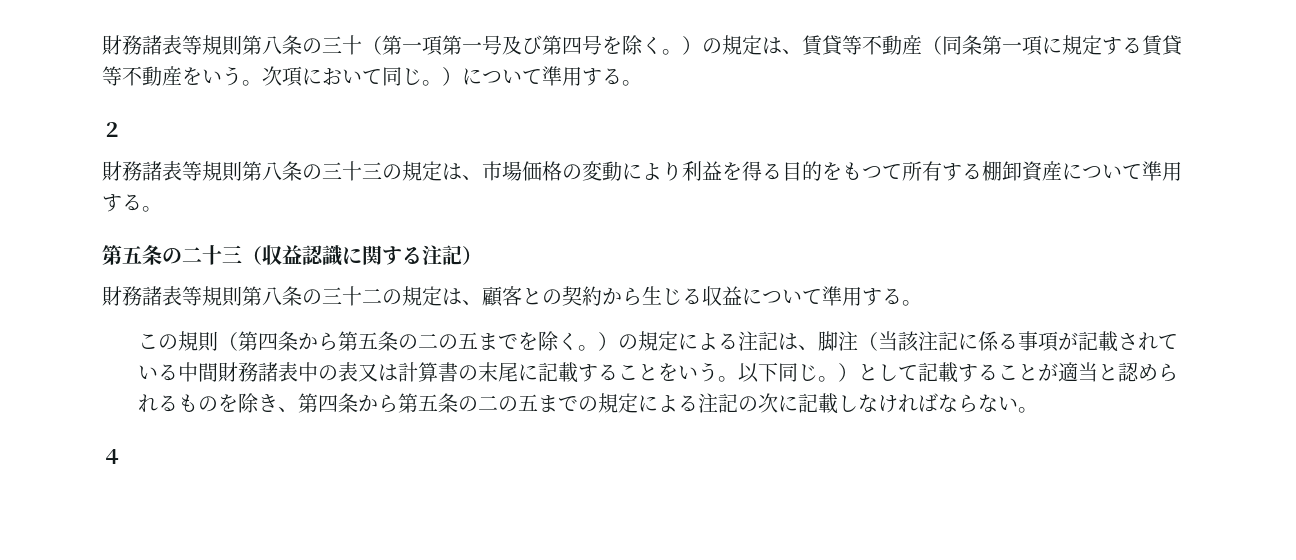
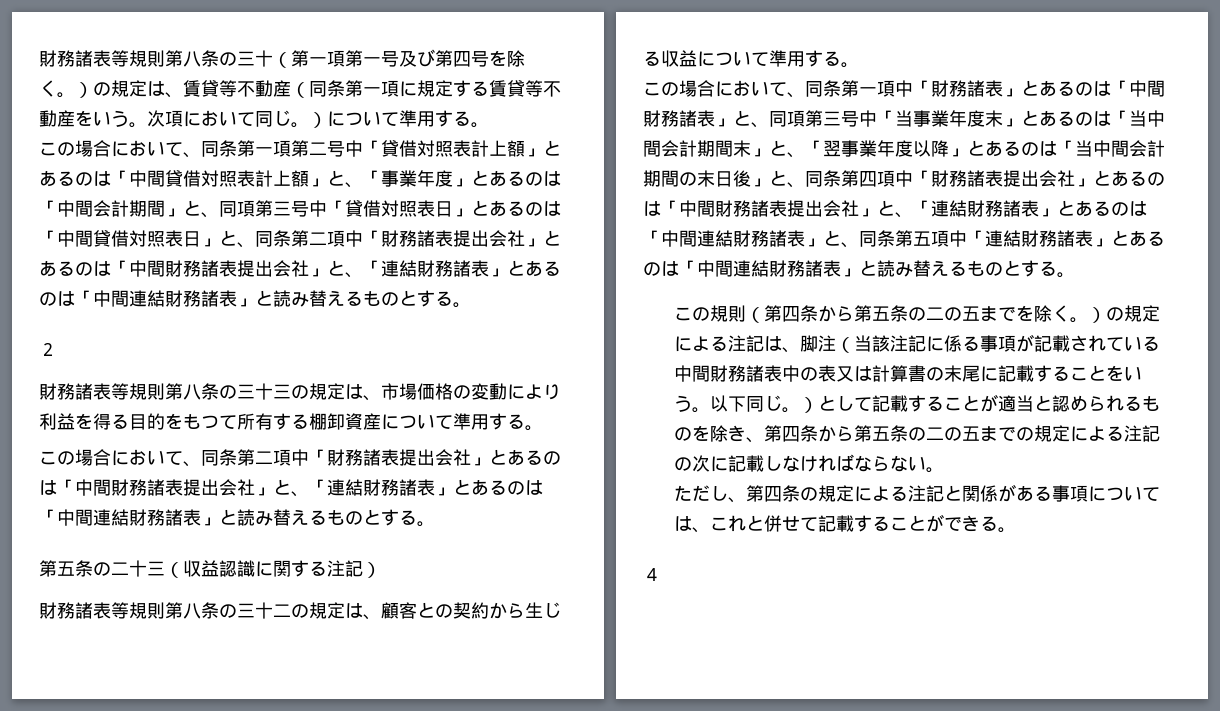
+ この場合において、同条第一項第二号中「貸借対照表計上額」とあるのは「中間貸借対照表計上額」と、「事業年度」とあるのは「中間会計期間」と、同項第三号中「貸借対照表日」とあるのは「中間貸借対照表日」と、同条第二項中「財務諸表提出会社」とあるのは「中間財務諸表提出会社」と、「連結財務諸表」とあるのは「中間連結財務諸表」と読み替えるものとする。
+ この場合において、同条第二項中「財務諸表提出会社」とあるのは「中間財務諸表提出会社」と、「連結財務諸表」とあるのは「中間連結財務諸表」と読み替えるものとする。
+ この場合において、同条第一項中「財務諸表」とあるのは「中間財務諸表」と、同項第三号中「当事業年度末」とあるのは「当中間会計期間末」と、「翌事業年度以降」とあるのは「当中間会計期間の末日後」と、同条第四項中「財務諸表提出会社」とあるのは「中間財務諸表提出会社」と、「連結財務諸表」とあるのは「中間連結財務諸表」と、同条第五項中「連結財務諸表」とあるのは「中間連結財務諸表」と読み替えるものとする。
+ ただし、第四条の規定による注記と関係がある事項については、これと併せて記載することができる。

